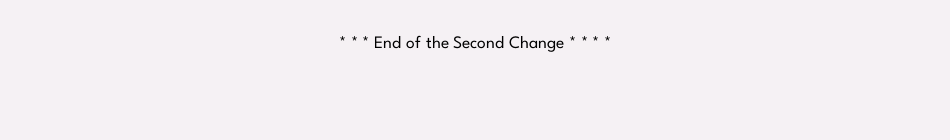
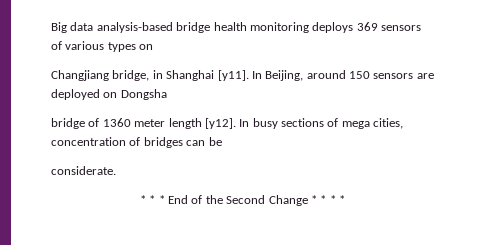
+ Big data analysis-based bridge health monitoring deploys 369 sensors of various types on
+ Changjiang bridge, in Shanghai [y11]. In Beijing, around 150 sensors are deployed on Dongsha
+ bridge of 1360 meter length [y12]. In busy sections of mega cities, concentration of bridges can be
+ considerate.

